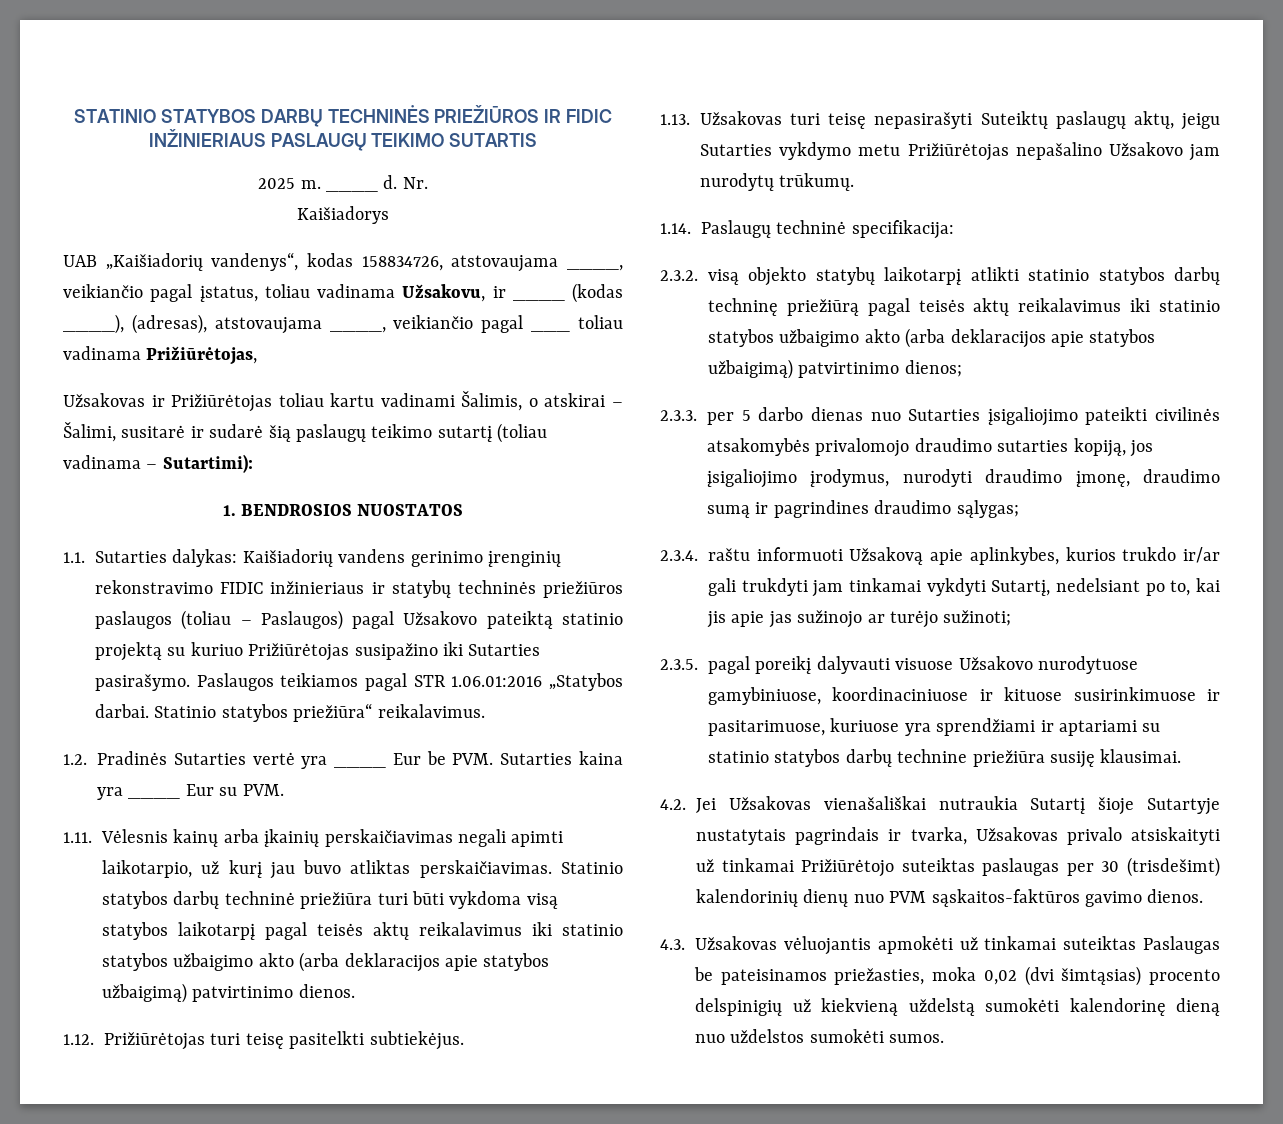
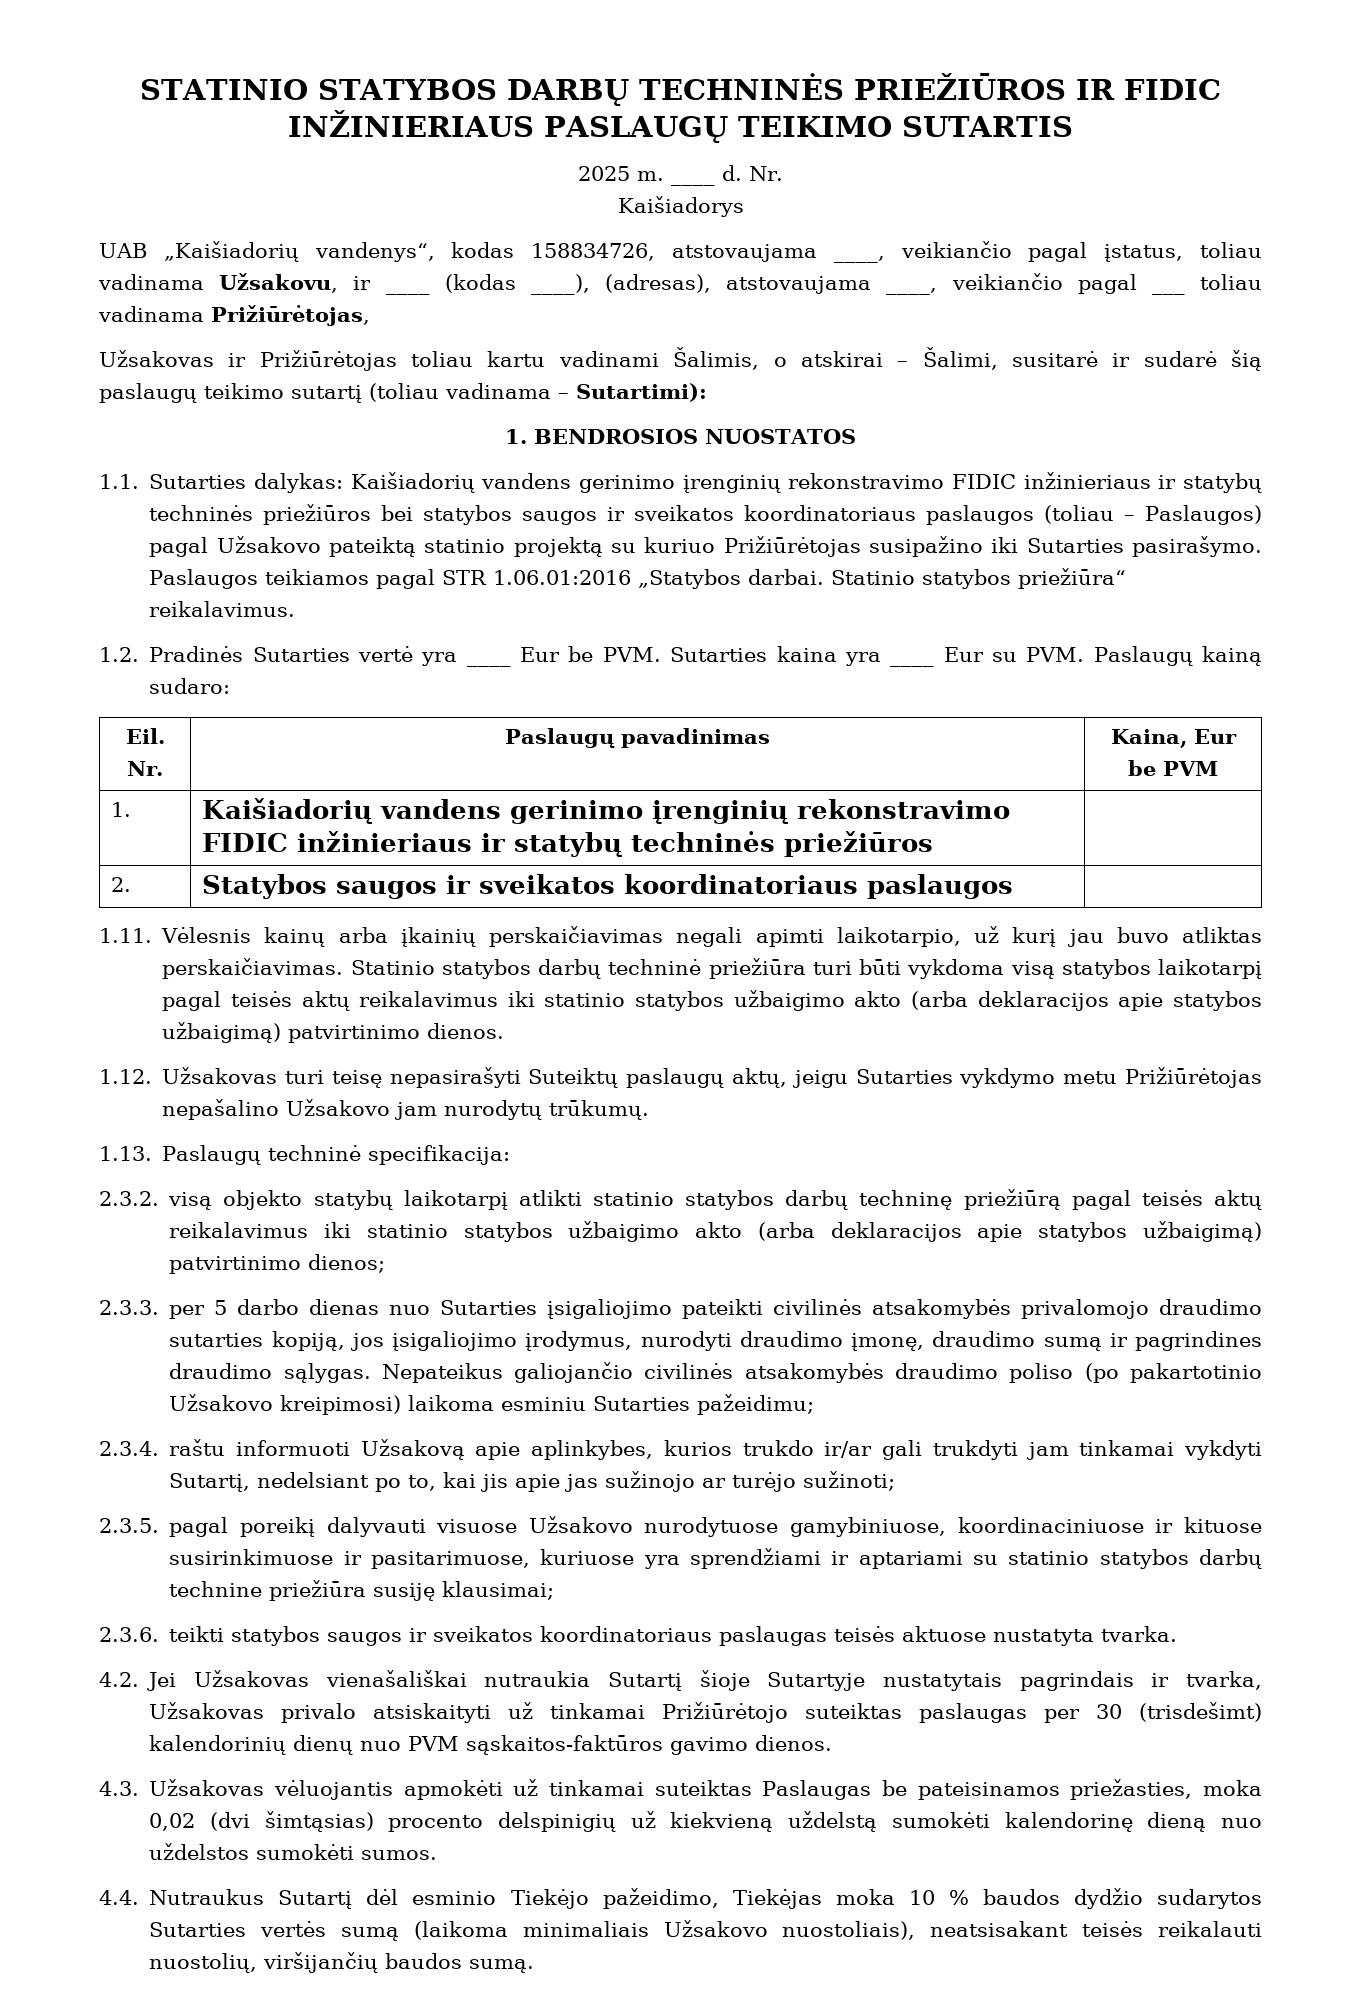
- 1.1. Sutarties dalykas: Kaišiadorių vandens gerinimo įrenginių rekonstravimo FIDIC inžinieriaus ir statybų techninės priežiūros paslaugos (toliau – Paslaugos) pagal Užsakovo pateiktą statinio projektą su kuriuo Prižiūrėtojas susipažino iki Sutarties pasirašymo.
+ 1.1. Sutarties dalykas: Kaišiadorių vandens gerinimo įrenginių rekonstravimo FIDIC inžinieriaus ir statybų techninės priežiūros bei statybos saugos ir sveikatos koordinatoriaus paslaugos (toliau – Paslaugos) pagal Užsakovo pateiktą statinio projektą su kuriuo Prižiūrėtojas susipažino iki Sutarties pasirašymo.
- 1.2. Pradinės Sutarties vertė yra ____ Eur be PVM. Sutarties kaina yra ____ Eur su PVM.
+ 1.2. Pradinės Sutarties vertė yra ____ Eur be PVM. Sutarties kaina yra ____ Eur su PVM. Paslaugų kainą sudaro:
+ Eil. Nr. | Paslaugų pavadinimas | Kaina, Eur be PVM
+ 1. | Kaišiadorių vandens gerinimo įrenginių rekonstravimo FIDIC inžinieriaus ir statybų techninės priežiūros |
+ 2. | Statybos saugos ir sveikatos koordinatoriaus paslaugos |
- 1.12. Prižiūrėtojas turi teisę pasitelkti subtiekėjus.
- 1.13. Užsakovas turi teisę nepasirašyti Suteiktų paslaugų aktų, jeigu Sutarties vykdymo metu Prižiūrėtojas nepašalino Užsakovo jam nurodytų trūkumų.
+ 1.12. Užsakovas turi teisę nepasirašyti Suteiktų paslaugų aktų, jeigu Sutarties vykdymo metu Prižiūrėtojas nepašalino Užsakovo jam nurodytų trūkumų.
- 1.14. Paslaugų techninė specifikacija:
+ 1.13. Paslaugų techninė specifikacija:
- 2.3.3. per 5 darbo dienas nuo Sutarties įsigaliojimo pateikti civilinės atsakomybės privalomojo draudimo sutarties kopiją, jos įsigaliojimo įrodymus, nurodyti draudimo įmonę, draudimo sumą ir pagrindines draudimo sąlygas;
+ 2.3.3. per 5 darbo dienas nuo Sutarties įsigaliojimo pateikti civilinės atsakomybės privalomojo draudimo sutarties kopiją, jos įsigaliojimo įrodymus, nurodyti draudimo įmonę, draudimo sumą ir pagrindines draudimo sąlygas. Nepateikus galiojančio civilinės atsakomybės draudimo poliso (po pakartotinio Užsakovo kreipimosi) laikoma esminiu Sutarties pažeidimu;
- 2.3.5. pagal poreikį dalyvauti visuose Užsakovo nurodytuose gamybiniuose, koordinaciniuose ir kituose susirinkimuose ir pasitarimuose, kuriuose yra sprendžiami ir aptariami su statinio statybos darbų technine priežiūra susiję klausimai.
+ 2.3.5. pagal poreikį dalyvauti visuose Užsakovo nurodytuose gamybiniuose, koordinaciniuose ir kituose susirinkimuose ir pasitarimuose, kuriuose yra sprendžiami ir aptariami su statinio statybos darbų technine priežiūra susiję klausimai;
+ 2.3.6. teikti statybos saugos ir sveikatos koordinatoriaus paslaugas teisės aktuose nustatyta tvarka.
+ 4.4. Nutraukus Sutartį dėl esminio Tiekėjo pažeidimo, Tiekėjas moka 10 % baudos dydžio sudarytos Sutarties vertės sumą (laikoma minimaliais Užsakovo nuostoliais), neatsisakant teisės reikalauti nuostolių, viršijančių baudos sumą.

